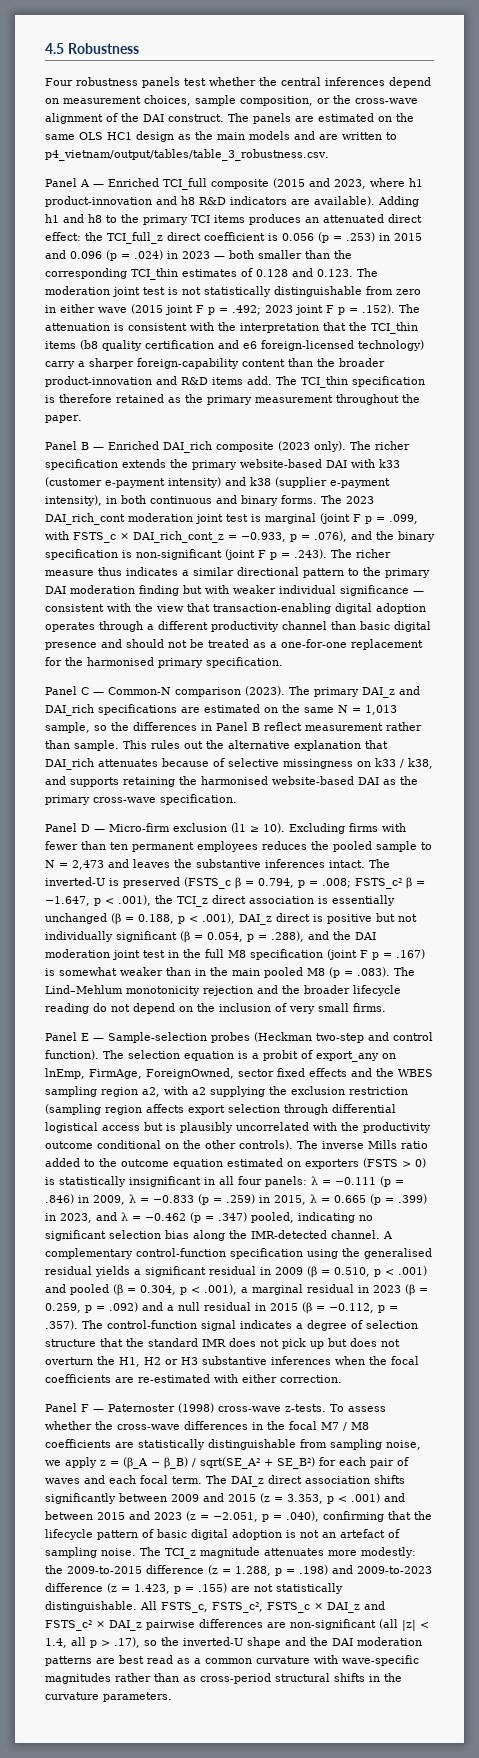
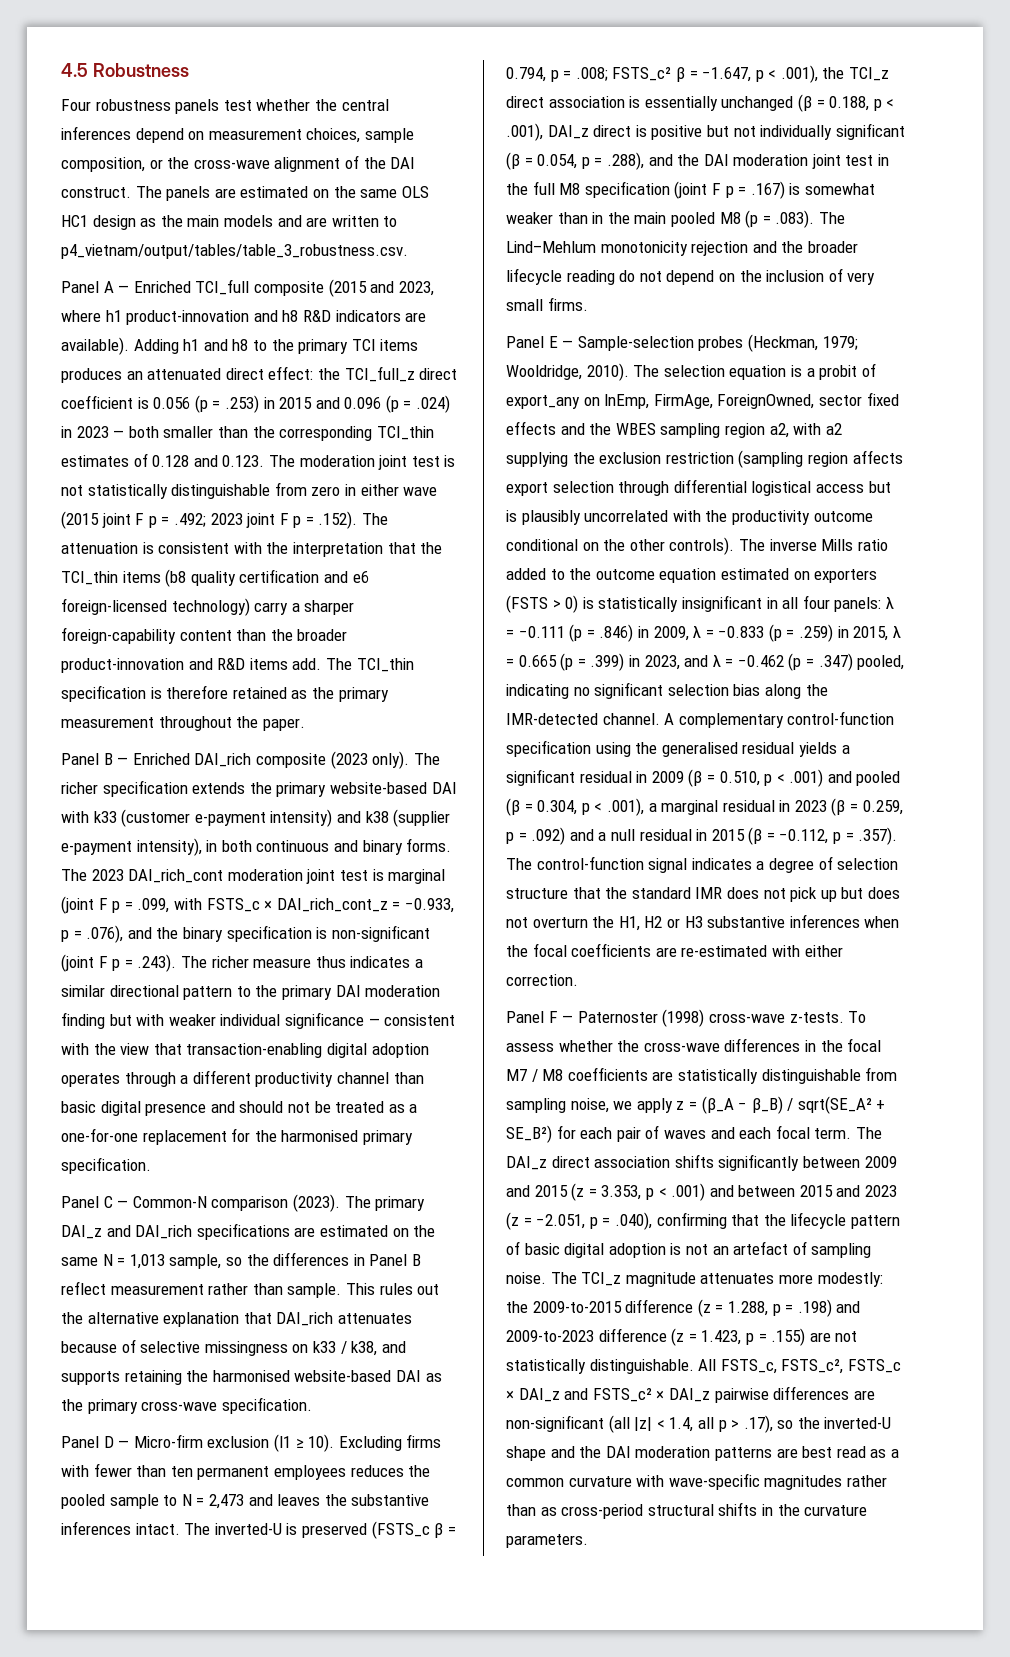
- Panel E — Sample-selection probes (Heckman two-step and control function).
+ Panel E — Sample-selection probes (Heckman, 1979; Wooldridge, 2010).

